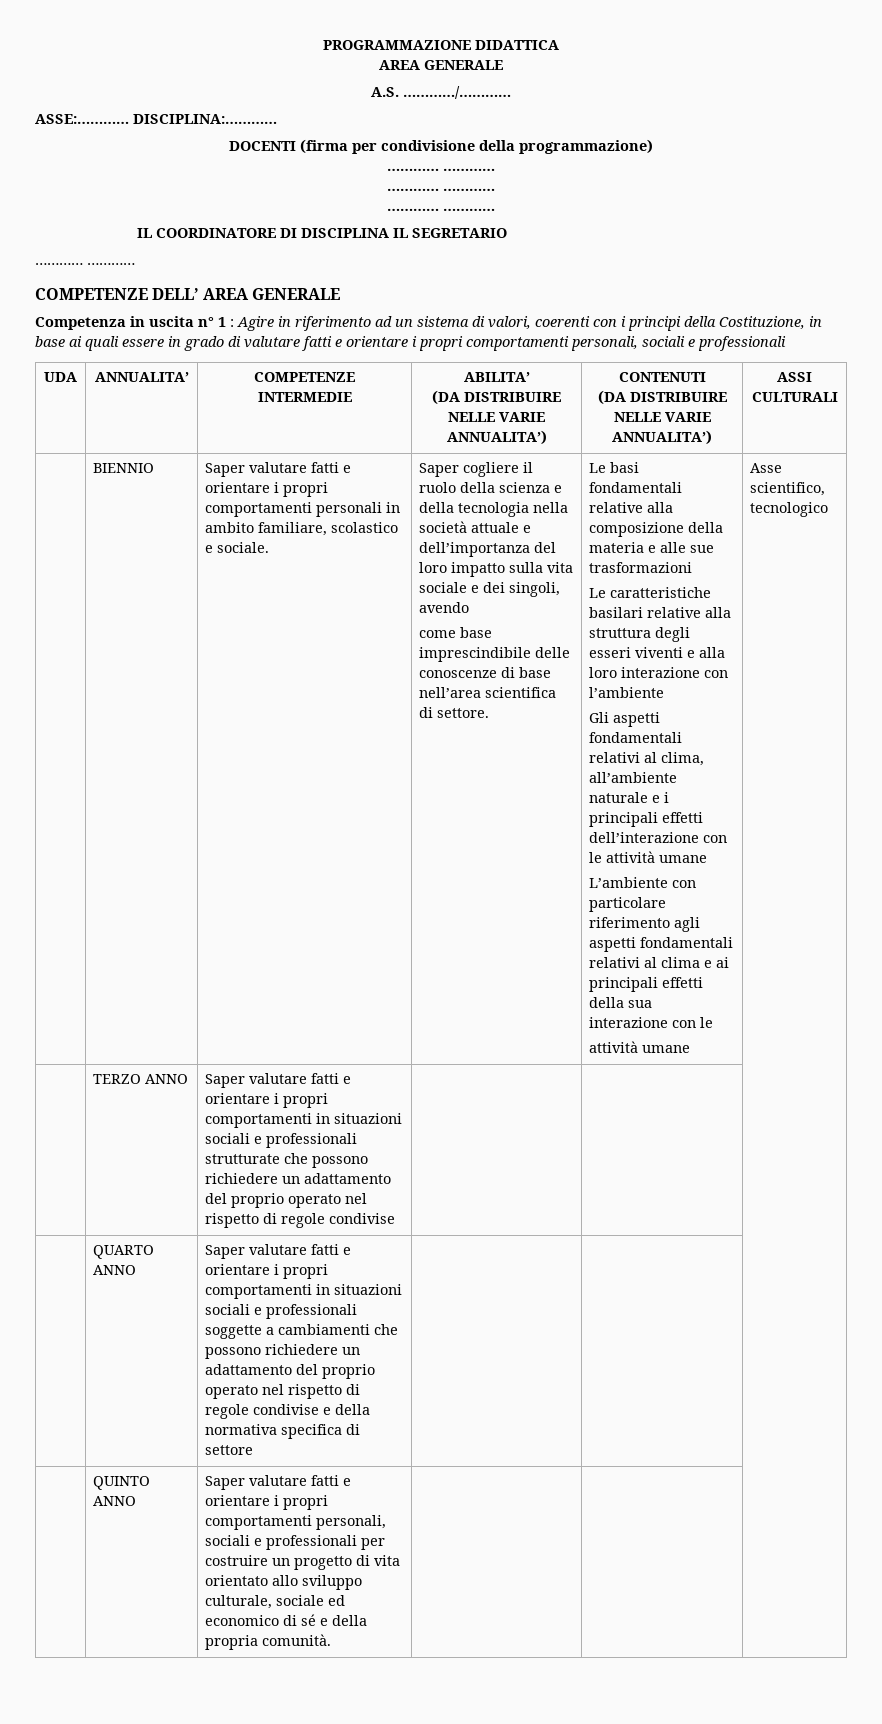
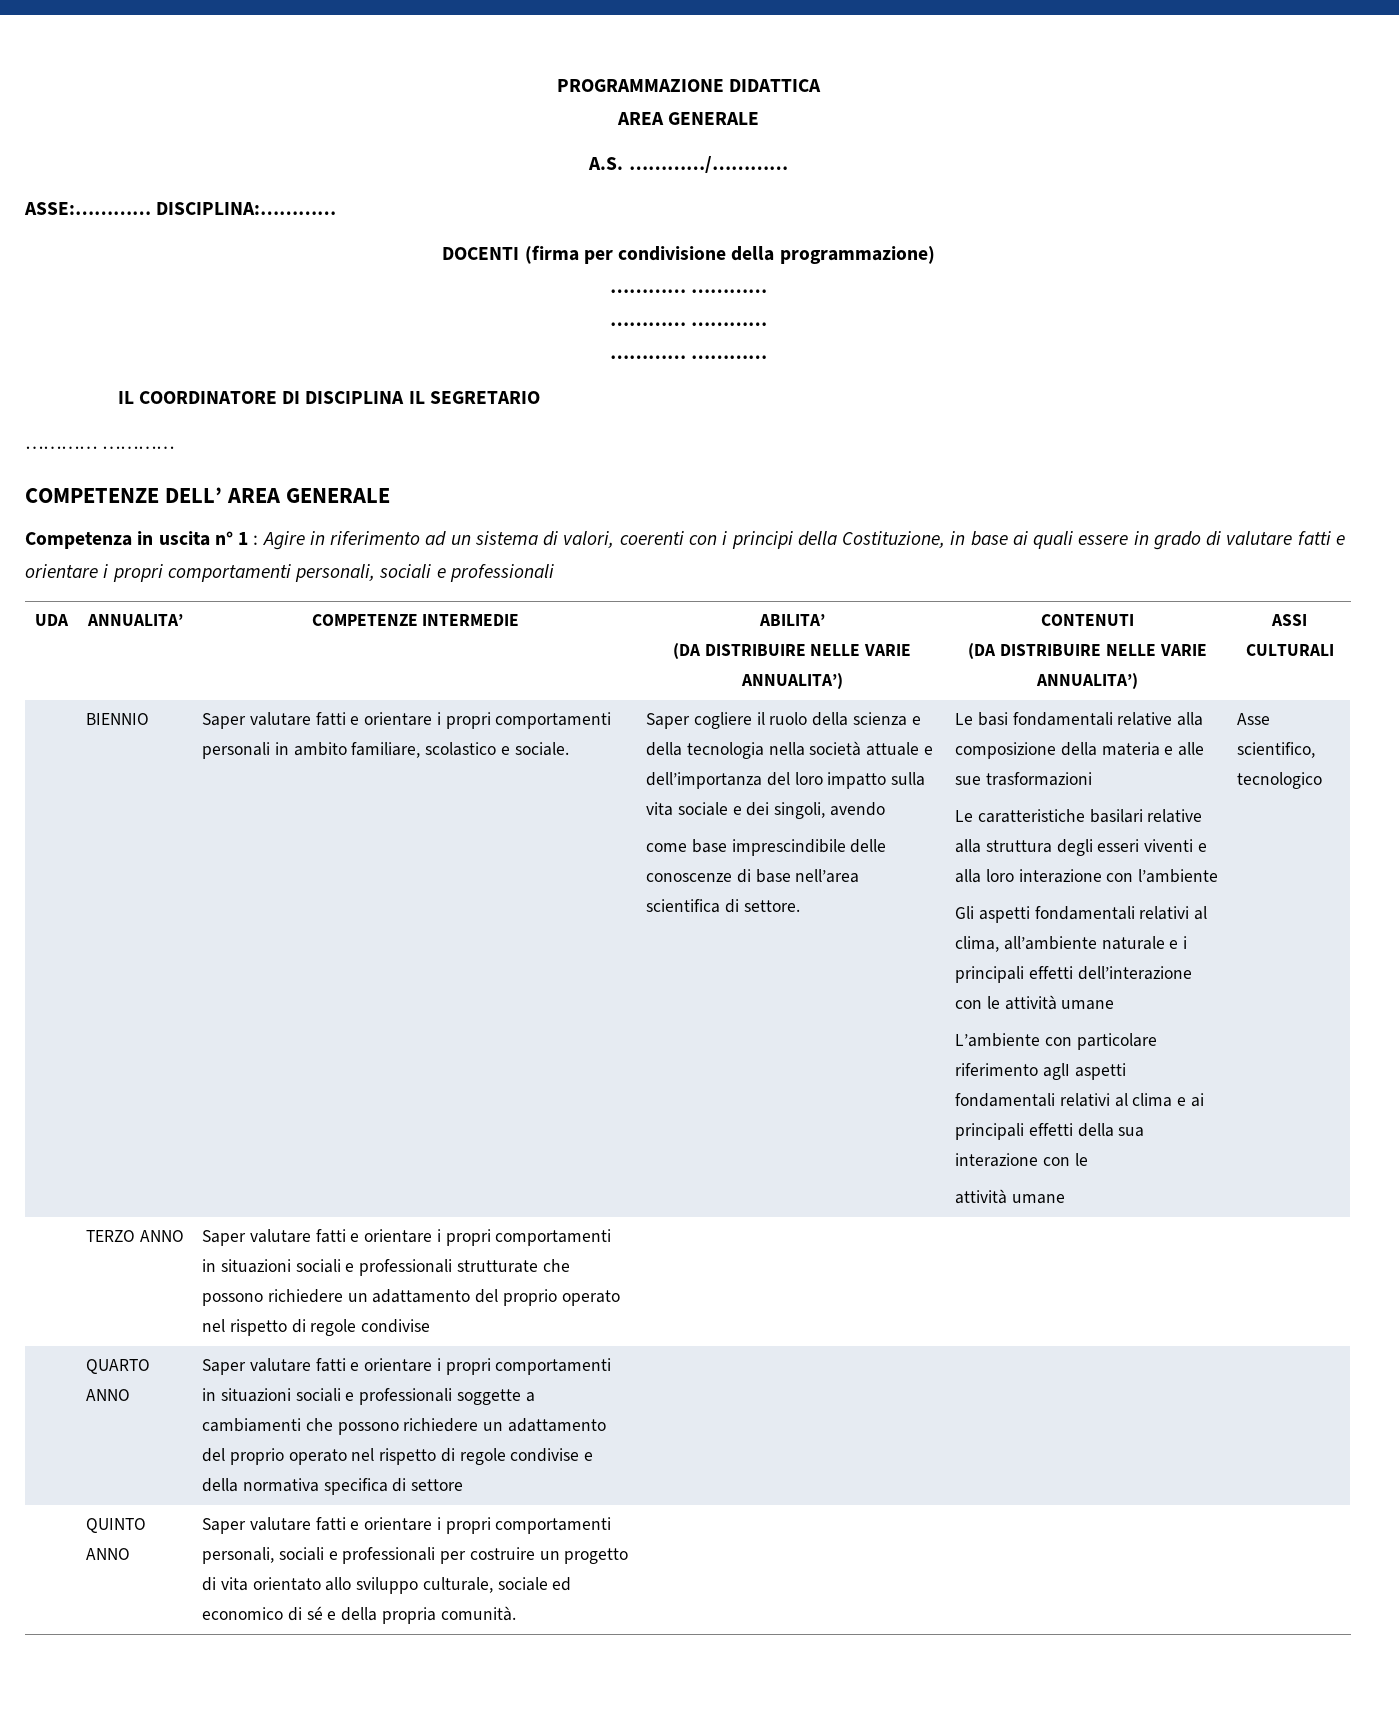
- L’ambiente con particolare riferimento agli aspetti fondamentali relativi al clima e ai principali effetti della sua interazione con le
+ L’ambiente con particolare riferimento aglI aspetti fondamentali relativi al clima e ai principali effetti della sua interazione con le

